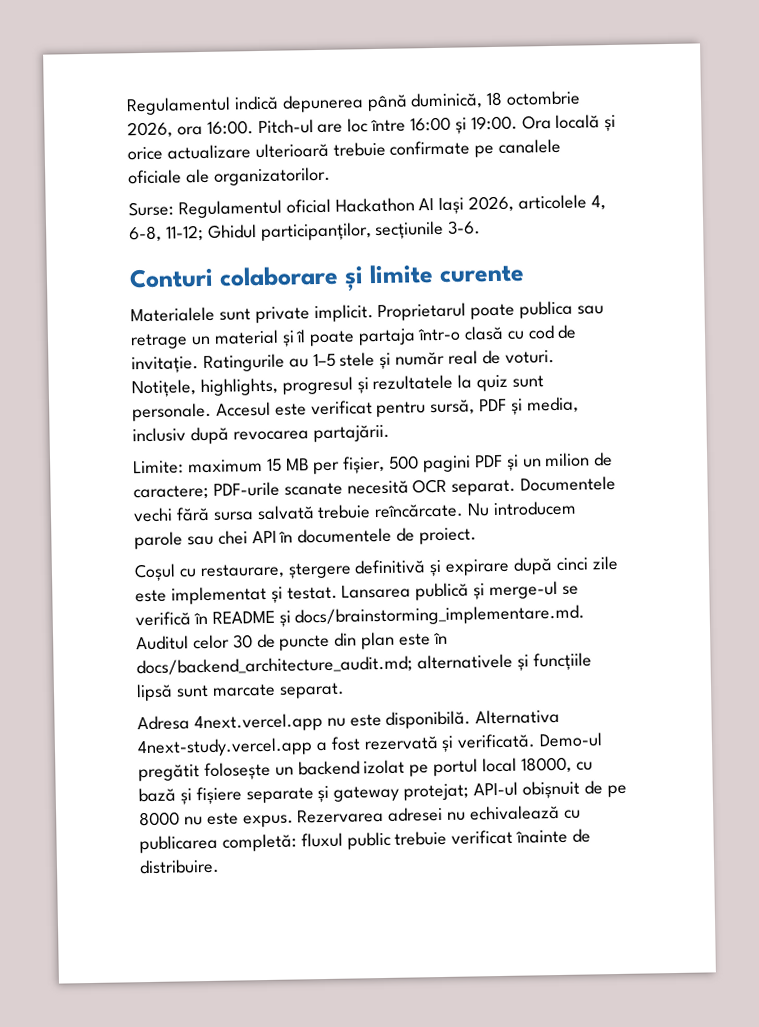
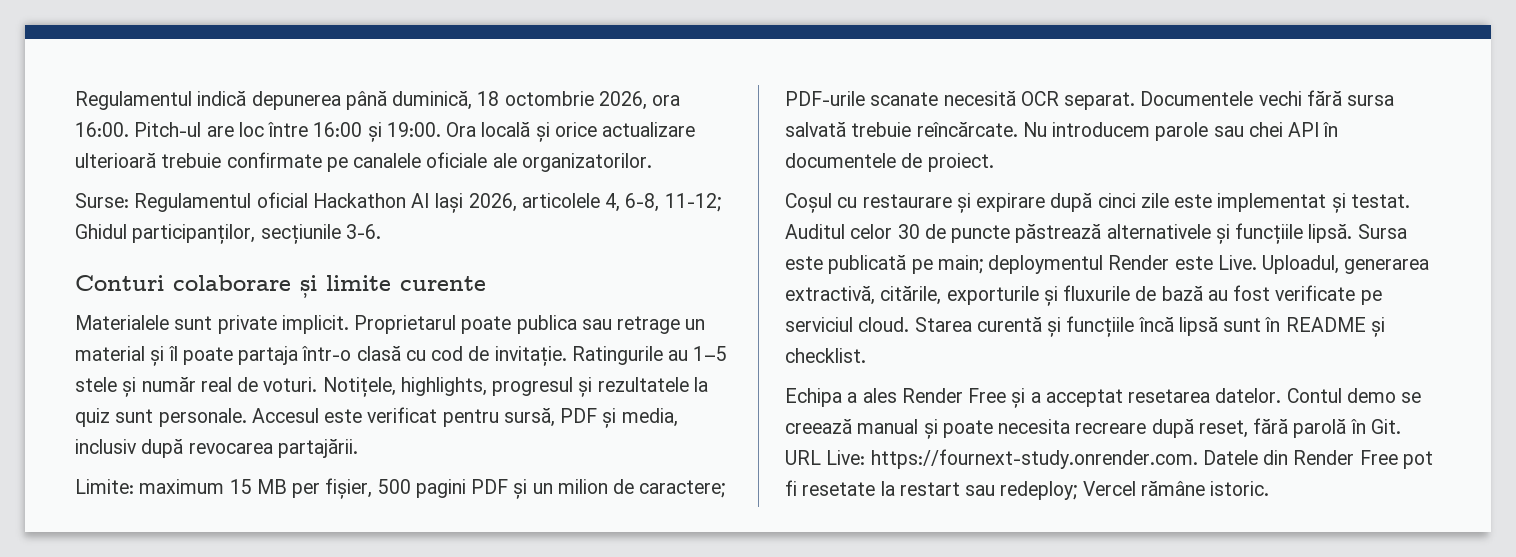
- Coșul cu restaurare, ștergere definitivă și expirare după cinci zile este implementat și testat.
+ Coșul cu restaurare și expirare după cinci zile este implementat și testat.
- Lansarea publică și merge-ul se verifică în README și docs/brainstorming_implementare.md. Auditul celor 30 de puncte din plan este în docs/backend_architecture_audit.md; alternativele și funcțiile lipsă sunt marcate separat.
- Adresa 4next.vercel.app nu este disponibilă. Alternativa 4next-study.vercel.app a fost rezervată și verificată. Demo-ul pregătit folosește un backend izolat pe portul local 18000, cu bază și fișiere separate și gateway protejat; API-ul obișnuit de pe 8000 nu este expus. Rezervarea adresei nu echivalează cu publicarea completă: fluxul public trebuie verificat înainte de distribuire.
+ Auditul celor 30 de puncte păstrează alternativele și funcțiile lipsă. Sursa este publicată pe main; deploymentul Render este Live. Uploadul, generarea extractivă, citările, exporturile și fluxurile de bază au fost verificate pe serviciul cloud. Starea curentă și funcțiile încă lipsă sunt în README și checklist.
+ Echipa a ales Render Free și a acceptat resetarea datelor. Contul demo se creează manual și poate necesita recreare după reset, fără parolă în Git. URL Live: https://fournext-study.onrender.com. Datele din Render Free pot fi resetate la restart sau redeploy; Vercel rămâne istoric.

